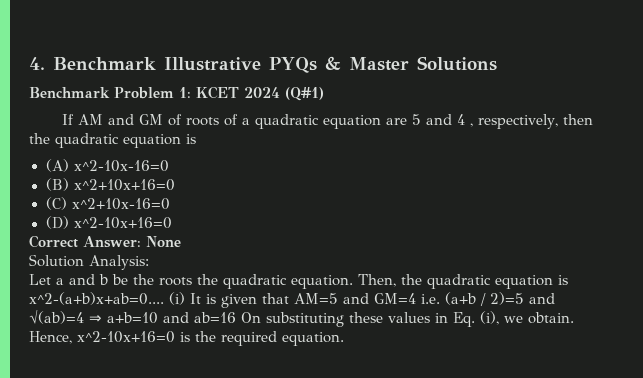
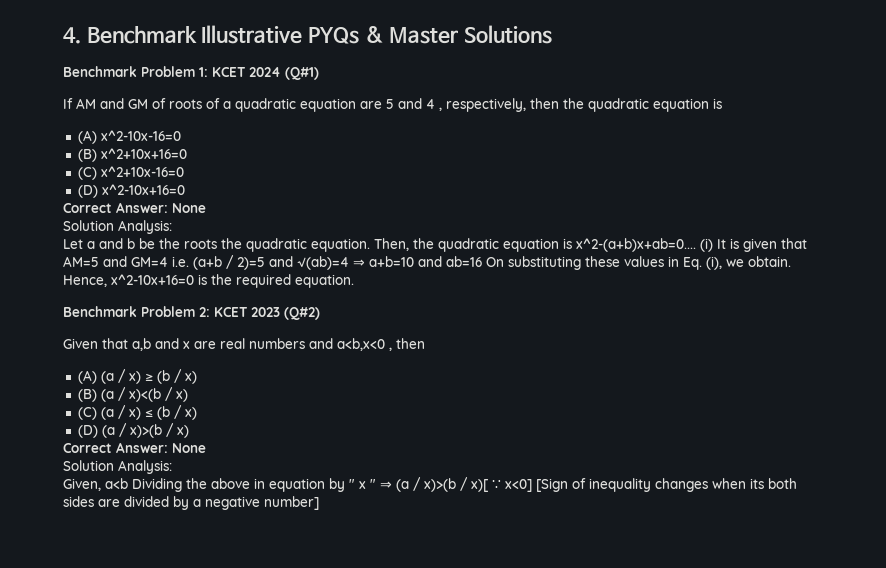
+ Benchmark Problem 2: KCET 2023 (Q#2)
+ Given that a,b and x are real numbers and a<b,x<0 , then
+ (A) (a / x) ≥ (b / x)
+ (B) (a / x)<(b / x)
+ (C) (a / x) ≤ (b / x)
+ (D) (a / x)>(b / x)
+ Correct Answer: None
+ Solution Analysis:
+ Given, a<b Dividing the above in equation by " x " ⇒ (a / x)>(b / x)[ ∵ x<0] [Sign of inequality changes when its both sides are divided by a negative number]

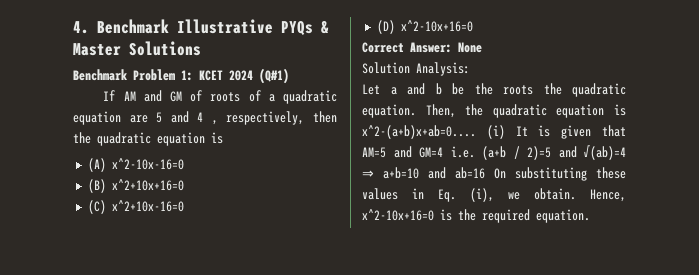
- Benchmark Problem 2: KCET 2023 (Q#2)
- Given that a,b and x are real numbers and a<b,x<0 , then
- (A) (a / x) ≥ (b / x)
- (B) (a / x)<(b / x)
- (C) (a / x) ≤ (b / x)
- (D) (a / x)>(b / x)
- Correct Answer: None
- Solution Analysis:
- Given, a<b Dividing the above in equation by " x " ⇒ (a / x)>(b / x)[ ∵ x<0] [Sign of inequality changes when its both sides are divided by a negative number]

